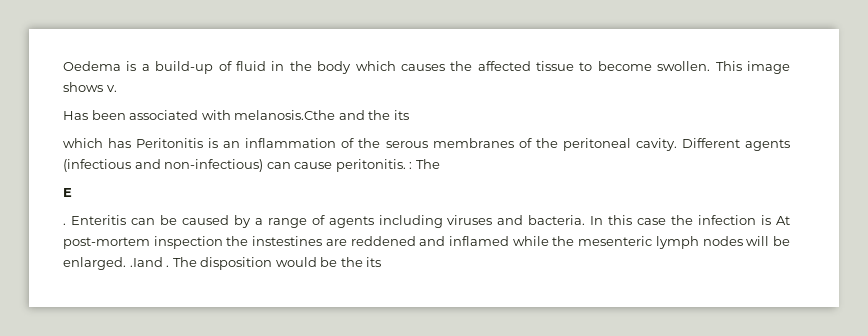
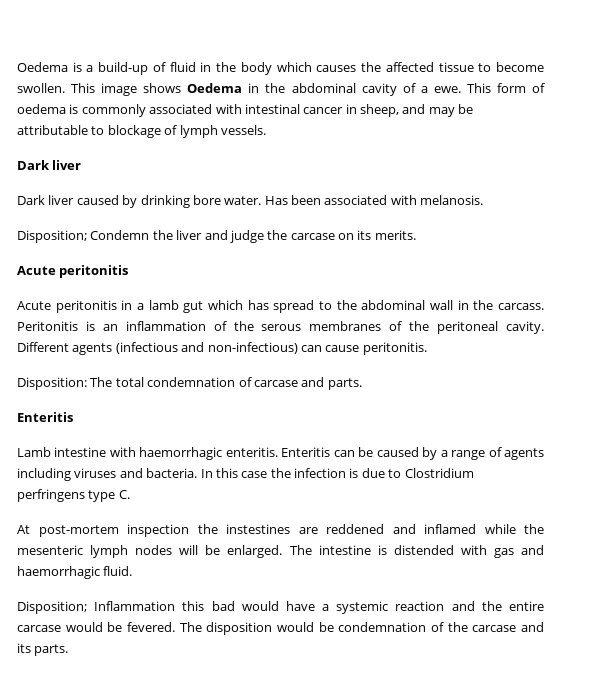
- This image shows v.
- Has been associated with melanosis.Cthe and the its
- which has Peritonitis is an inflammation of the serous membranes of the peritoneal cavity.
+ This image shows Oedema in the abdominal cavity of a ewe. This form of oedema is commonly associated with intestinal cancer in sheep, and may be attributable to blockage of lymph vessels.
+ Dark liver
+ Dark liver caused by drinking bore water. Has been associated with melanosis.
+ Disposition; Condemn the liver and judge the carcase on its merits.
+ Acute peritonitis
+ Acute peritonitis in a lamb gut which has spread to the abdominal wall in the carcass. Peritonitis is an inflammation of the serous membranes of the peritoneal cavity.
- Different agents (infectious and non-infectious) can cause peritonitis. : The
- E
- .
+ Different agents (infectious and non-infectious) can cause peritonitis.
+ Disposition: The total condemnation of carcase and parts.
+ Enteritis
+ Lamb intestine with haemorrhagic enteritis.
- In this case the infection is At post-mortem inspection the instestines are reddened and inflamed while the mesenteric lymph nodes will be enlarged. .Iand . The disposition would be the its
+ In this case the infection is due to Clostridium perfringens type C.
+ At post-mortem inspection the instestines are reddened and inflamed while the mesenteric lymph nodes will be enlarged. The intestine is distended with gas and haemorrhagic fluid.
+ Disposition; Inflammation this bad would have a systemic reaction and the entire carcase would be fevered. The disposition would be condemnation of the carcase and its parts.

